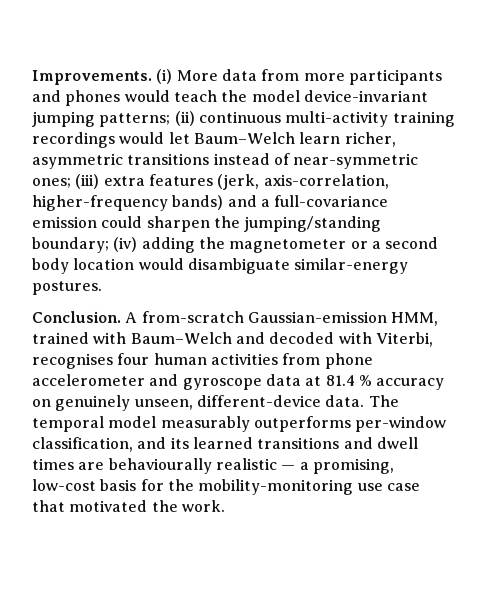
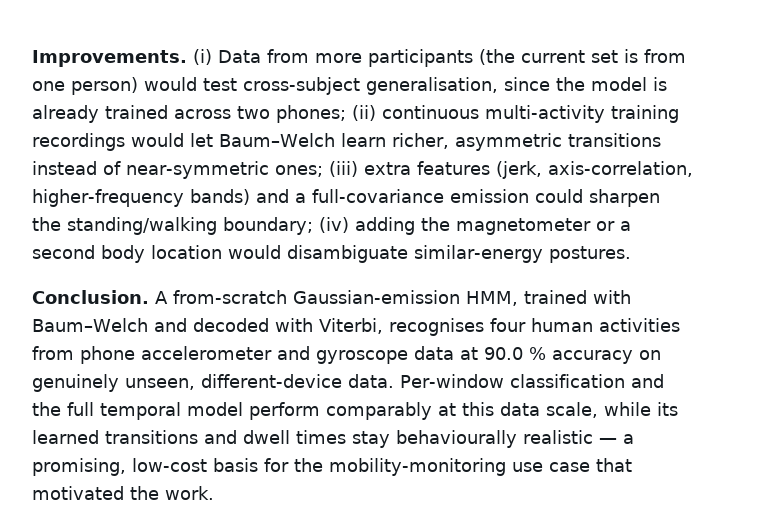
- (i) More data from more participants and phones would teach the model device-invariant jumping patterns; (ii) continuous multi-activity training recordings would let Baum–Welch learn richer, asymmetric transitions instead of near-symmetric ones; (iii) extra features (jerk, axis-correlation, higher-frequency bands) and a full-covariance emission could sharpen the jumping/standing boundary; (iv) adding the magnetometer or a second body location would disambiguate similar-energy postures.
+ (i) Data from more participants (the current set is from one person) would test cross-subject generalisation, since the model is already trained across two phones; (ii) continuous multi-activity training recordings would let Baum–Welch learn richer, asymmetric transitions instead of near-symmetric ones; (iii) extra features (jerk, axis-correlation, higher-frequency bands) and a full-covariance emission could sharpen the standing/walking boundary; (iv) adding the magnetometer or a second body location would disambiguate similar-energy postures.
- A from-scratch Gaussian-emission HMM, trained with Baum–Welch and decoded with Viterbi, recognises four human activities from phone accelerometer and gyroscope data at 81.4 % accuracy on genuinely unseen, different-device data.
+ A from-scratch Gaussian-emission HMM, trained with Baum–Welch and decoded with Viterbi, recognises four human activities from phone accelerometer and gyroscope data at 90.0 % accuracy on genuinely unseen, different-device data.
- The temporal model measurably outperforms per-window classification, and its learned transitions and dwell times are behaviourally realistic — a promising, low-cost basis for the mobility-monitoring use case that motivated the work.
+ Per-window classification and the full temporal model perform comparably at this data scale, while its learned transitions and dwell times stay behaviourally realistic — a promising, low-cost basis for the mobility-monitoring use case that motivated the work.

